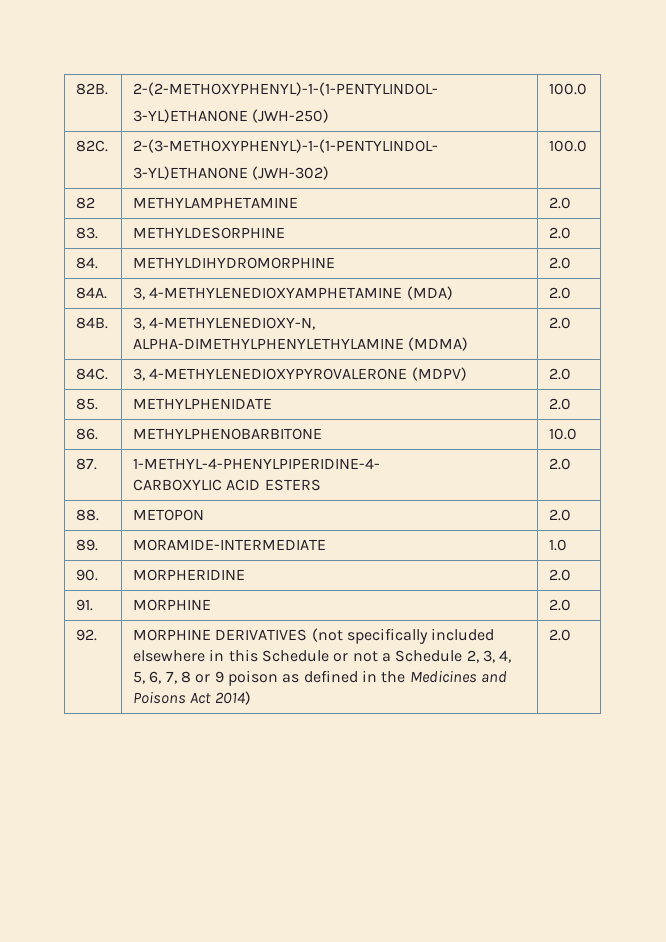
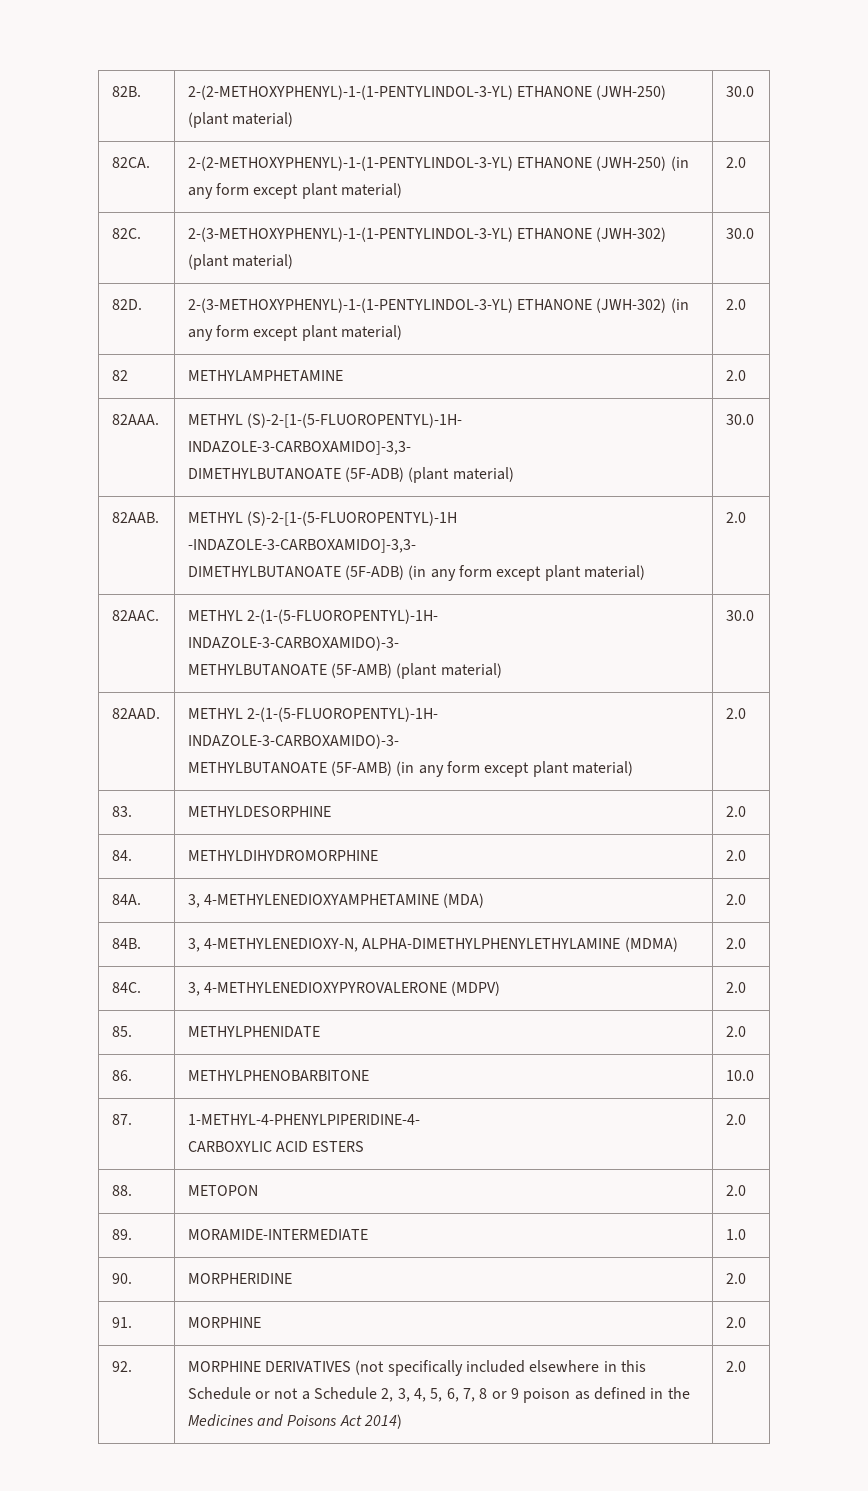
- 82B. | 2-(2-METHOXYPHENYL)-1-(1-PENTYLINDOL-
- 3-YL)ETHANONE (JWH-250) | 100.0
+ 82B. | 2-(2-METHOXYPHENYL)-1-(1-PENTYLINDOL-3-YL) ETHANONE (JWH-250) (plant material) | 30.0
+ 82CA. | 2-(2-METHOXYPHENYL)-1-(1-PENTYLINDOL-3-YL) ETHANONE (JWH-250) (in any form except plant material) | 2.0
- 82C. | 2-(3-METHOXYPHENYL)-1-(1-PENTYLINDOL-
- 3-YL)ETHANONE (JWH-302) | 100.0
+ 82C. | 2-(3-METHOXYPHENYL)-1-(1-PENTYLINDOL-3-YL) ETHANONE (JWH-302) (plant material) | 30.0
+ 82D. | 2-(3-METHOXYPHENYL)-1-(1-PENTYLINDOL-3-YL) ETHANONE (JWH-302) (in any form except plant material) | 2.0
  82 | METHYLAMPHETAMINE | 2.0
+ 82AAA. | METHYL (S)-2-[1-(5-FLUOROPENTYL)-1H-
+ INDAZOLE-3-CARBOXAMIDO]-3,3-
+ DIMETHYLBUTANOATE (5F-ADB) (plant material) | 30.0
+ 82AAB. | METHYL (S)-2-[1-(5-FLUOROPENTYL)-1H
+ -INDAZOLE-3-CARBOXAMIDO]-3,3-
+ DIMETHYLBUTANOATE (5F-ADB) (in any form except plant material) | 2.0
+ 82AAC. | METHYL 2-(1-(5-FLUOROPENTYL)-1H-
+ INDAZOLE-3-CARBOXAMIDO)-3-
+ METHYLBUTANOATE (5F-AMB) (plant material) | 30.0
+ 82AAD. | METHYL 2-(1-(5-FLUOROPENTYL)-1H-
+ INDAZOLE-3-CARBOXAMIDO)-3-
+ METHYLBUTANOATE (5F-AMB) (in any form except plant material) | 2.0

